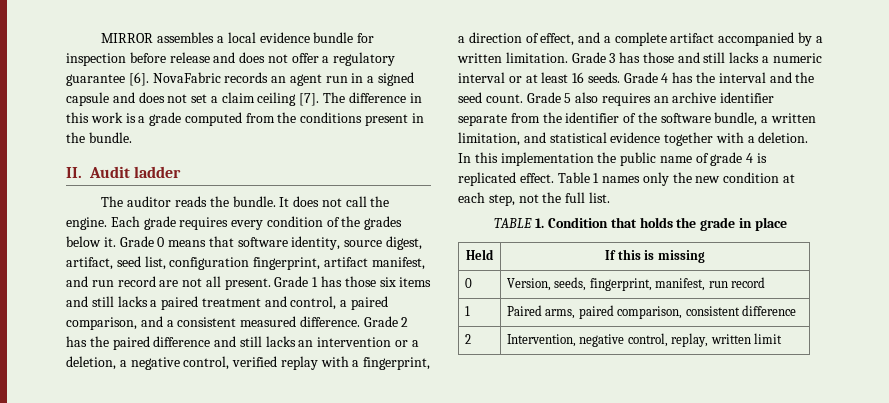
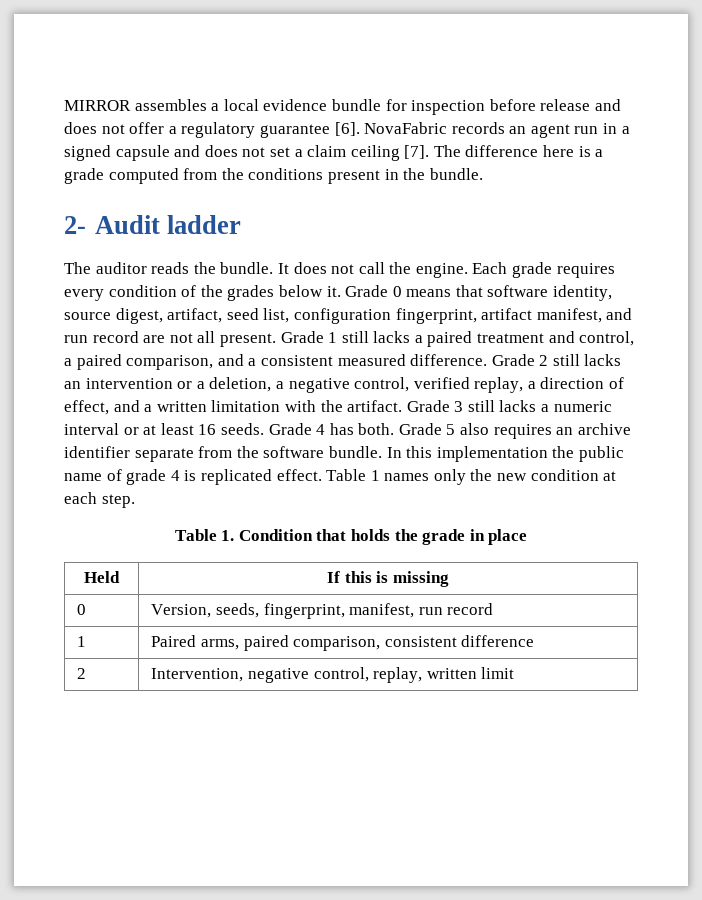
- The difference in this work is a grade computed from the conditions present in the bundle.
+ The difference here is a grade computed from the conditions present in the bundle.
- II. Audit ladder
+ 2- Audit ladder
- Grade 1 has those six items and still lacks a paired treatment and control, a paired comparison, and a consistent measured difference.
+ Grade 1 still lacks a paired treatment and control, a paired comparison, and a consistent measured difference.
- Grade 2 has the paired difference and still lacks an intervention or a deletion, a negative control, verified replay with a fingerprint, a direction of effect, and a complete artifact accompanied by a written limitation. Grade 3 has those and still lacks a numeric interval or at least 16 seeds.
+ Grade 2 still lacks an intervention or a deletion, a negative control, verified replay, a direction of effect, and a written limitation with the artifact. Grade 3 still lacks a numeric interval or at least 16 seeds.
- Grade 4 has the interval and the seed count.
+ Grade 4 has both.
- Grade 5 also requires an archive identifier separate from the identifier of the software bundle, a written limitation, and statistical evidence together with a deletion.
+ Grade 5 also requires an archive identifier separate from the software bundle.
- Table 1 names only the new condition at each step, not the full list.
- TABLE 1. Condition that holds the grade in place
+ Table 1 names only the new condition at each step.
+ Table 1. Condition that holds the grade in place

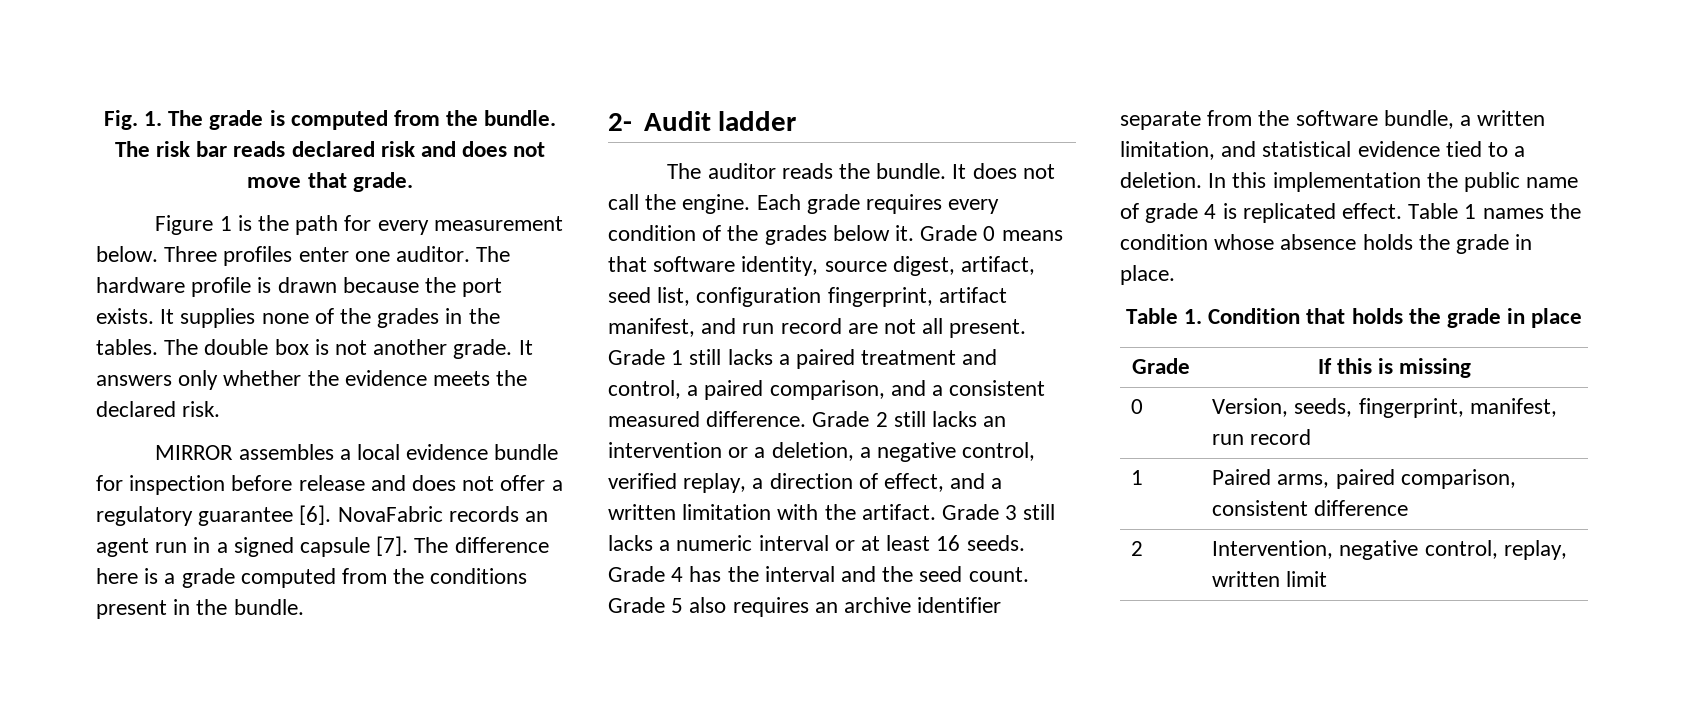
+ Fig. 1. The grade is computed from the bundle. The risk bar reads declared risk and does not move that grade.
+ Figure 1 is the path for every measurement below. Three profiles enter one auditor. The hardware profile is drawn because the port exists. It supplies none of the grades in the tables. The double box is not another grade. It answers only whether the evidence meets the declared risk.
- NovaFabric records an agent run in a signed capsule and does not set a claim ceiling [7].
+ NovaFabric records an agent run in a signed capsule [7].
- Grade 4 has both.
+ Grade 4 has the interval and the seed count.
- Grade 5 also requires an archive identifier separate from the software bundle.
+ Grade 5 also requires an archive identifier separate from the software bundle, a written limitation, and statistical evidence tied to a deletion.
- Table 1 names only the new condition at each step.
+ Table 1 names the condition whose absence holds the grade in place.
- Held | If this is missing
+ Grade | If this is missing

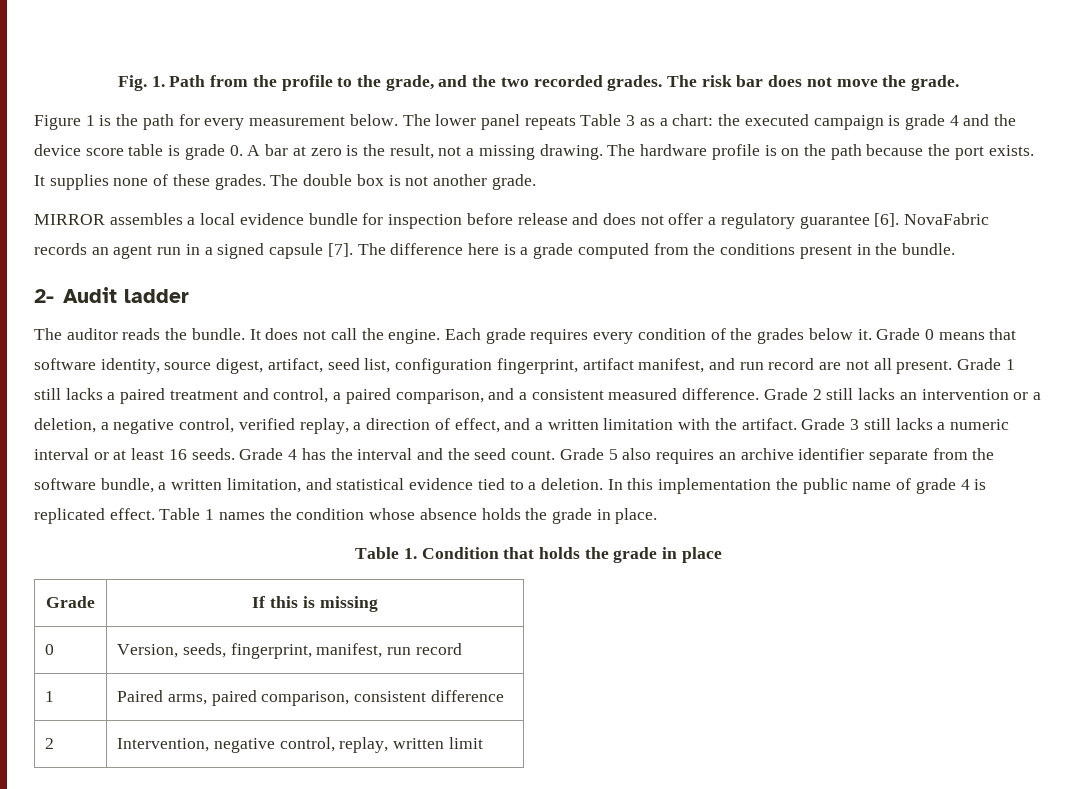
- Fig. 1. The grade is computed from the bundle. The risk bar reads declared risk and does not move that grade.
+ Fig. 1. Path from the profile to the grade, and the two recorded grades. The risk bar does not move the grade.
- Three profiles enter one auditor.
+ The lower panel repeats Table 3 as a chart: the executed campaign is grade 4 and the device score table is grade 0. A bar at zero is the result, not a missing drawing.
- The hardware profile is drawn because the port exists.
+ The hardware profile is on the path because the port exists.
- It supplies none of the grades in the tables.
+ It supplies none of these grades.
- It answers only whether the evidence meets the declared risk.

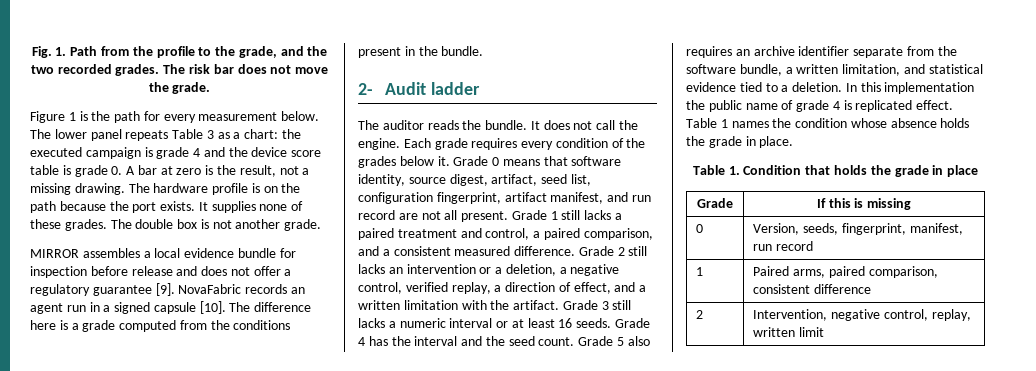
- MIRROR assembles a local evidence bundle for inspection before release and does not offer a regulatory guarantee [6].
+ MIRROR assembles a local evidence bundle for inspection before release and does not offer a regulatory guarantee [9].
- NovaFabric records an agent run in a signed capsule [7].
+ NovaFabric records an agent run in a signed capsule [10].

